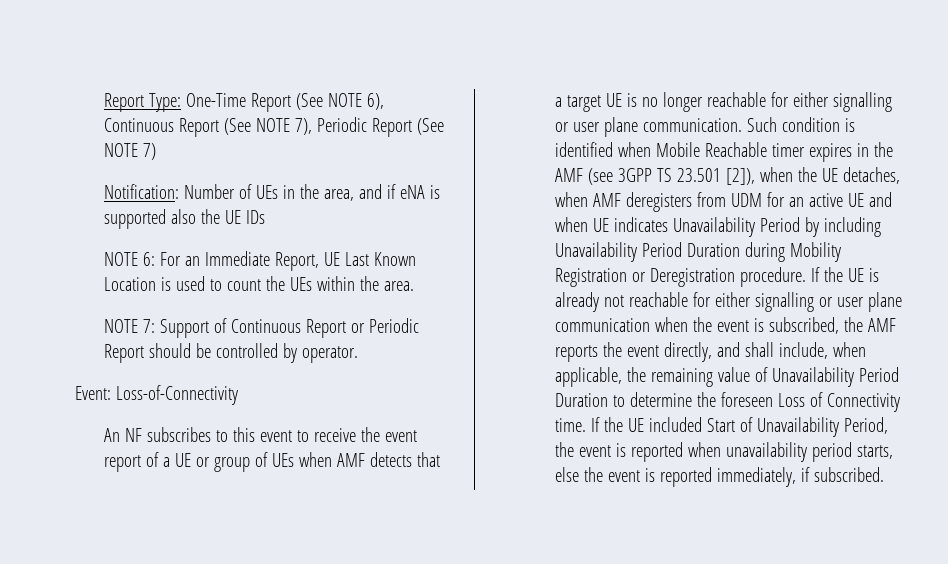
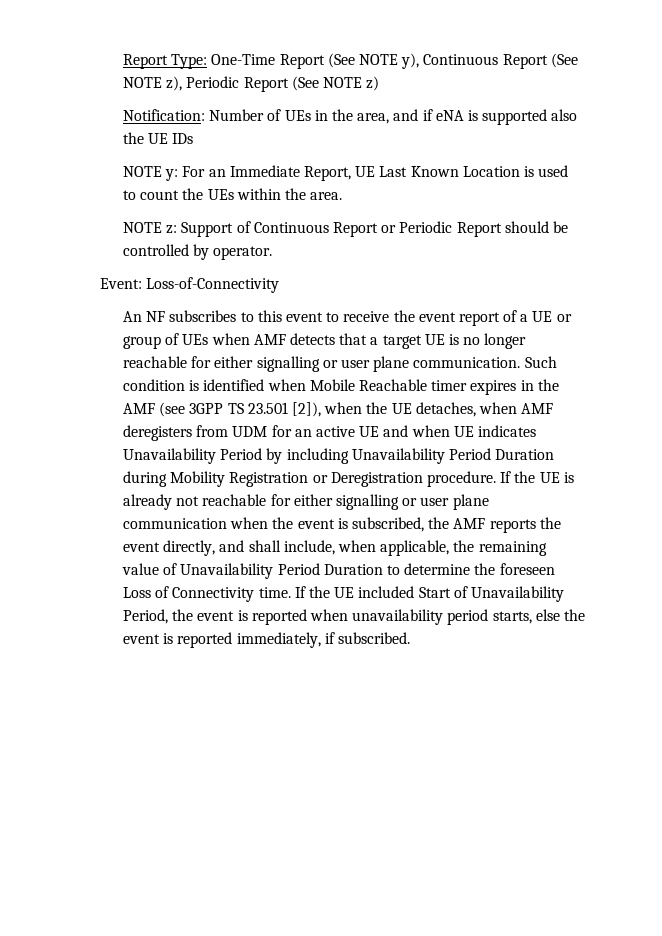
- Report Type: One-Time Report (See NOTE 6), Continuous Report (See NOTE 7), Periodic Report (See NOTE 7)
+ Report Type: One-Time Report (See NOTE y), Continuous Report (See NOTE z), Periodic Report (See NOTE z)
- NOTE 6: For an Immediate Report, UE Last Known Location is used to count the UEs within the area.
+ NOTE y: For an Immediate Report, UE Last Known Location is used to count the UEs within the area.
- NOTE 7: Support of Continuous Report or Periodic Report should be controlled by operator.
+ NOTE z: Support of Continuous Report or Periodic Report should be controlled by operator.

